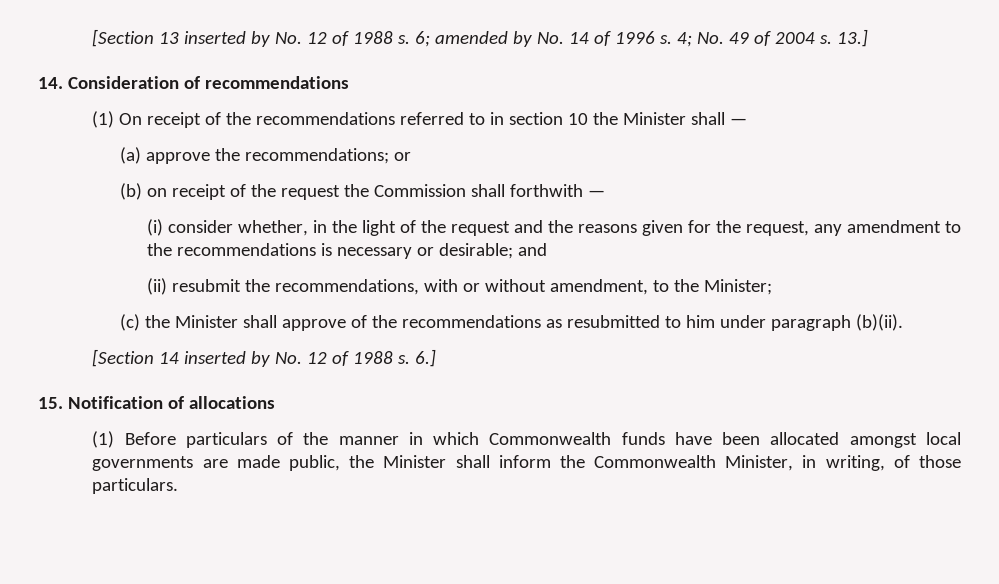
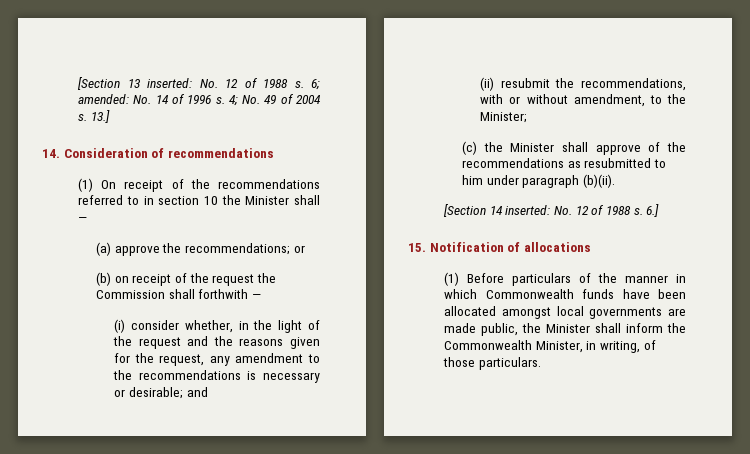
- [Section 13 inserted by No. 12 of 1988 s.
+ [Section 13 inserted: No. 12 of 1988 s.
- 6; amended by No. 14 of 1996 s.
+ 6; amended: No. 14 of 1996 s.
- [Section 14 inserted by No. 12 of 1988 s.
+ [Section 14 inserted: No. 12 of 1988 s.

